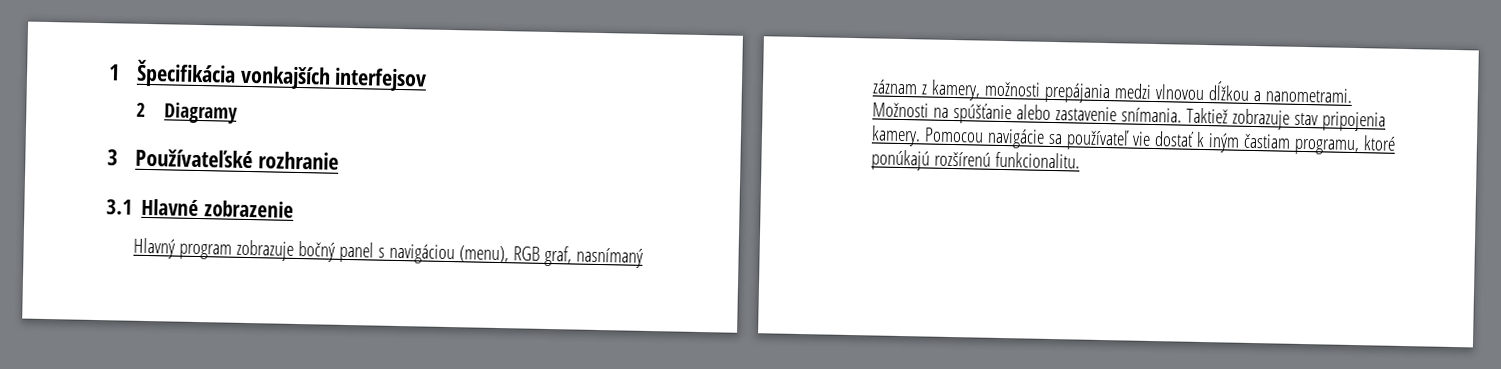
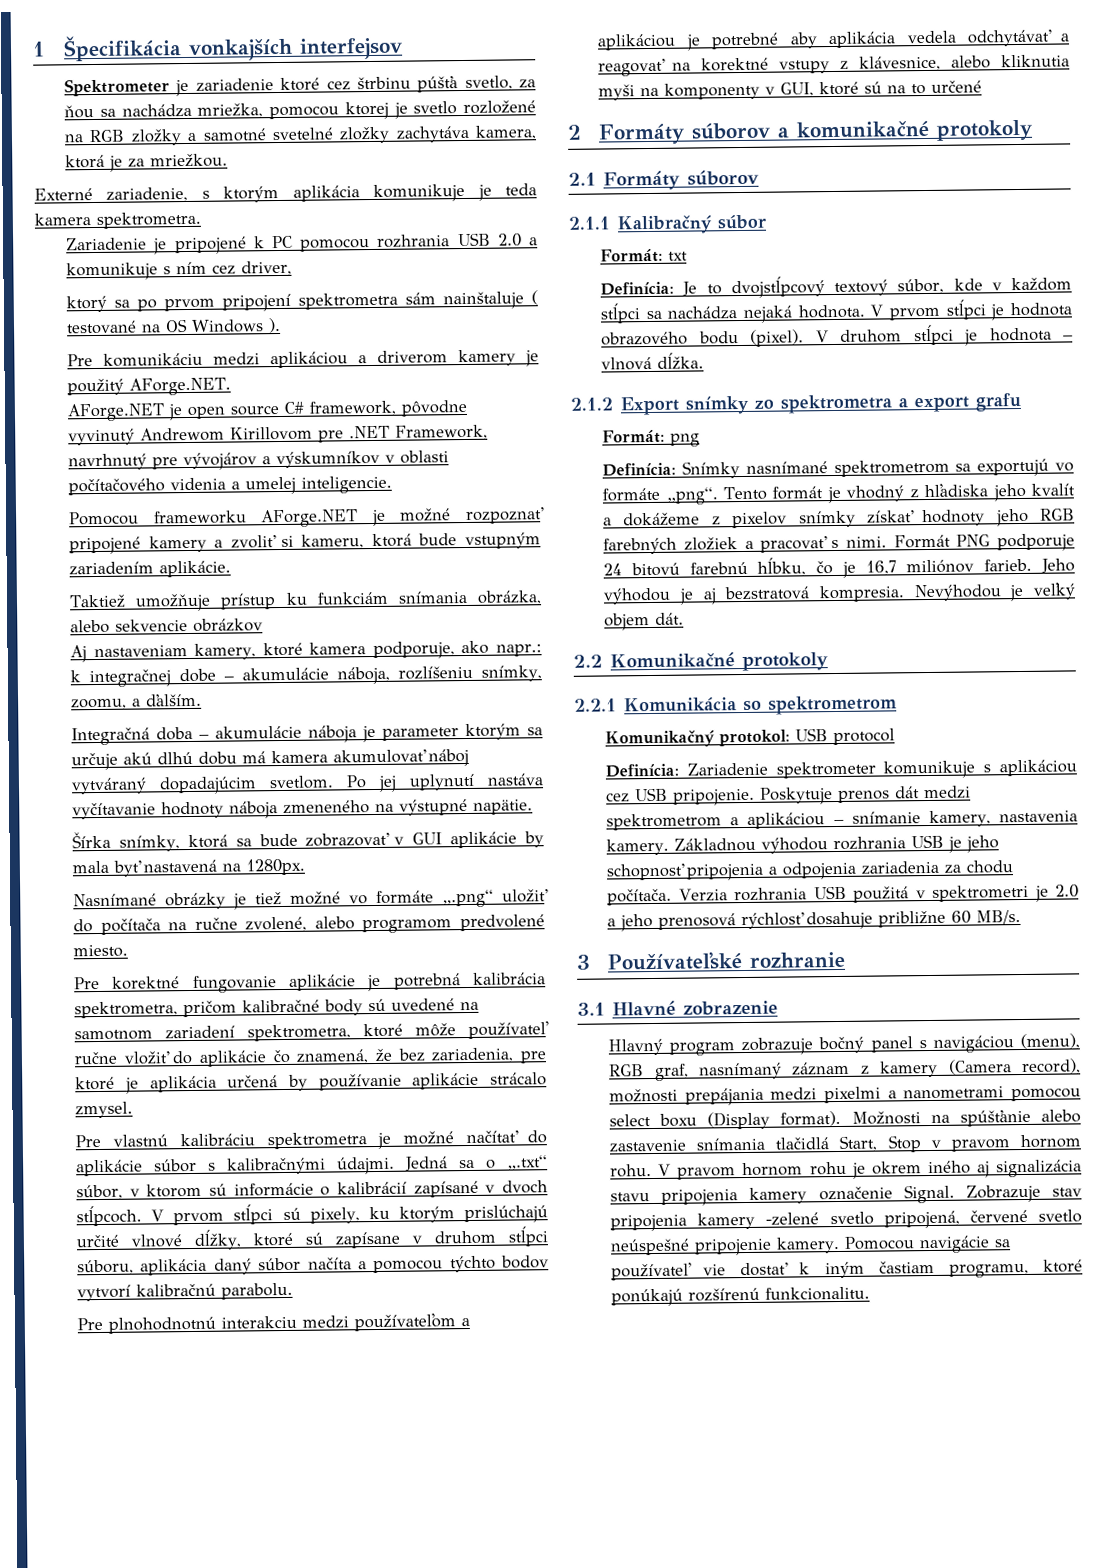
- 2 Diagramy
+ Spektrometer je zariadenie ktoré cez štrbinu púšťa svetlo, za ňou sa nachádza mriežka, pomocou ktorej je svetlo rozložené na RGB zložky a samotné svetelné zložky zachytáva kamera, ktorá je za mriežkou.
+ Externé zariadenie, s ktorým aplikácia komunikuje je teda kamera spektrometra.
+ Zariadenie je pripojené k PC pomocou rozhrania USB 2.0 a komunikuje s ním cez driver,
+ ktorý sa po prvom pripojení spektrometra sám nainštaluje ( testované na OS Windows ).
+ Pre komunikáciu medzi aplikáciou a driverom kamery je použitý AForge.NET.
+ AForge.NET je open source C# framework, pôvodne vyvinutý Andrewom Kirillovom pre .NET Framework, navrhnutý pre vývojárov a výskumníkov v oblasti počítačového videnia a umelej inteligencie.
+ Pomocou frameworku AForge.NET je možné rozpoznať pripojené kamery a zvoliť si kameru, ktorá bude vstupným zariadením aplikácie.
+ Taktiež umožňuje prístup ku funkciám snímania obrázka, alebo sekvencie obrázkov
+ Aj nastaveniam kamery, ktoré kamera podporuje, ako napr.: k integračnej dobe – akumulácie náboja, rozlíšeniu snímky, zoomu, a ďalším.
+ Integračná doba – akumulácie náboja je parameter ktorým sa určuje akú dlhú dobu má kamera akumulovať náboj vytváraný dopadajúcim svetlom. Po jej uplynutí nastáva vyčítavanie hodnoty náboja zmeneného na výstupné napätie.
+ Šírka snímky, ktorá sa bude zobrazovať v GUI aplikácie by mala byť nastavená na 1280px.
+ Nasnímané obrázky je tiež možné vo formáte „.png“ uložiť do počítača na ručne zvolené, alebo programom predvolené miesto.
+ Pre korektné fungovanie aplikácie je potrebná kalibrácia spektrometra, pričom kalibračné body sú uvedené na samotnom zariadení spektrometra, ktoré môže používateľ ručne vložiť do aplikácie čo znamená, že bez zariadenia, pre ktoré je aplikácia určená by používanie aplikácie strácalo zmysel.
+ Pre vlastnú kalibráciu spektrometra je možné načítať do aplikácie súbor s kalibračnými údajmi. Jedná sa o „.txt“ súbor, v ktorom sú informácie o kalibrácií zapísané v dvoch stĺpcoch. V prvom stĺpci sú pixely, ku ktorým prislúchajú určité vlnové dĺžky, ktoré sú zapísane v druhom stĺpci súboru, aplikácia daný súbor načíta a pomocou týchto bodov vytvorí kalibračnú parabolu.
+ Pre plnohodnotnú interakciu medzi používateľom a aplikáciou je potrebné aby aplikácia vedela odchytávať a reagovať na korektné vstupy z klávesnice, alebo kliknutia myši na komponenty v GUI, ktoré sú na to určené
+ 2 Formáty súborov a komunikačné protokoly
+ 2.1 Formáty súborov
+ 2.1.1 Kalibračný súbor
+ Formát: txt
+ Definícia: Je to dvojstĺpcový textový súbor, kde v každom stĺpci sa nachádza nejaká hodnota. V prvom stĺpci je hodnota obrazového bodu (pixel). V druhom stĺpci je hodnota – vlnová dĺžka.
+ 2.1.2 Export snímky zo spektrometra a export grafu
+ Formát: png
+ Definícia: Snímky nasnímané spektrometrom sa exportujú vo formáte „png“. Tento formát je vhodný z hľadiska jeho kvalít a dokážeme z pixelov snímky získať hodnoty jeho RGB farebných zložiek a pracovať s nimi. Formát PNG podporuje 24 bitovú farebnú hĺbku, čo je 16,7 miliónov farieb. Jeho výhodou je aj bezstratová kompresia. Nevýhodou je veľký objem dát.
+ 2.2 Komunikačné protokoly
+ 2.2.1 Komunikácia so spektrometrom
+ Komunikačný protokol: USB protocol
+ Definícia: Zariadenie spektrometer komunikuje s aplikáciou cez USB pripojenie. Poskytuje prenos dát medzi spektrometrom a aplikáciou – snímanie kamery, nastavenia kamery. Základnou výhodou rozhrania USB je jeho schopnosť pripojenia a odpojenia zariadenia za chodu počítača. Verzia rozhrania USB použitá v spektrometri je 2.0 a jeho prenosová rýchlosť dosahuje približne 60 MB/s.
- Hlavný program zobrazuje bočný panel s navigáciou (menu), RGB graf, nasnímaný záznam z kamery, možnosti prepájania medzi vlnovou dĺžkou a nanometrami.
+ Hlavný program zobrazuje bočný panel s navigáciou (menu), RGB graf, nasnímaný záznam z kamery (Camera record), možnosti prepájania medzi pixelmi a nanometrami pomocou select boxu (Display format).
- Možnosti na spúšťanie alebo zastavenie snímania. Taktiež zobrazuje stav pripojenia kamery.
+ Možnosti na spúšťanie alebo zastavenie snímania tlačidlá Start, Stop v pravom hornom rohu. V pravom hornom rohu je okrem iného aj signalizácia stavu pripojenia kamery označenie Signal. Zobrazuje stav pripojenia kamery -zelené svetlo pripojená, červené svetlo neúspešné pripojenie kamery.

